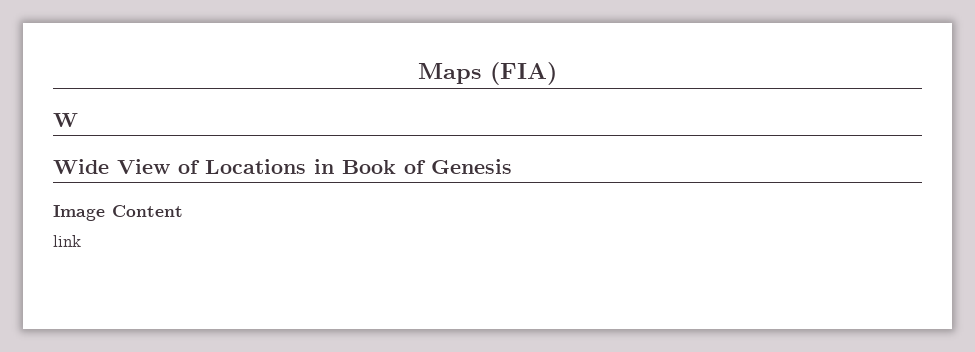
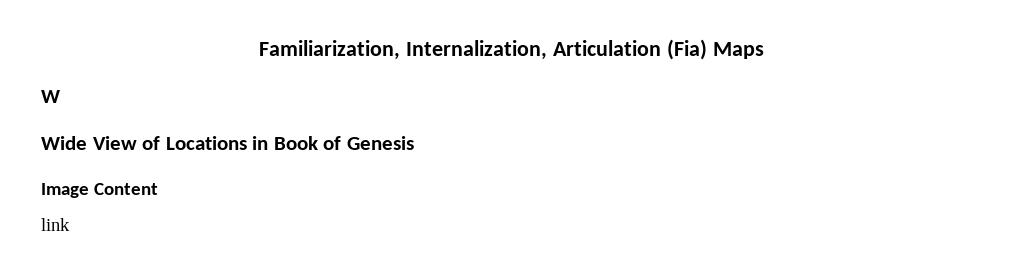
- Maps (FIA)
+ Familiarization, Internalization, Articulation (Fia) Maps

